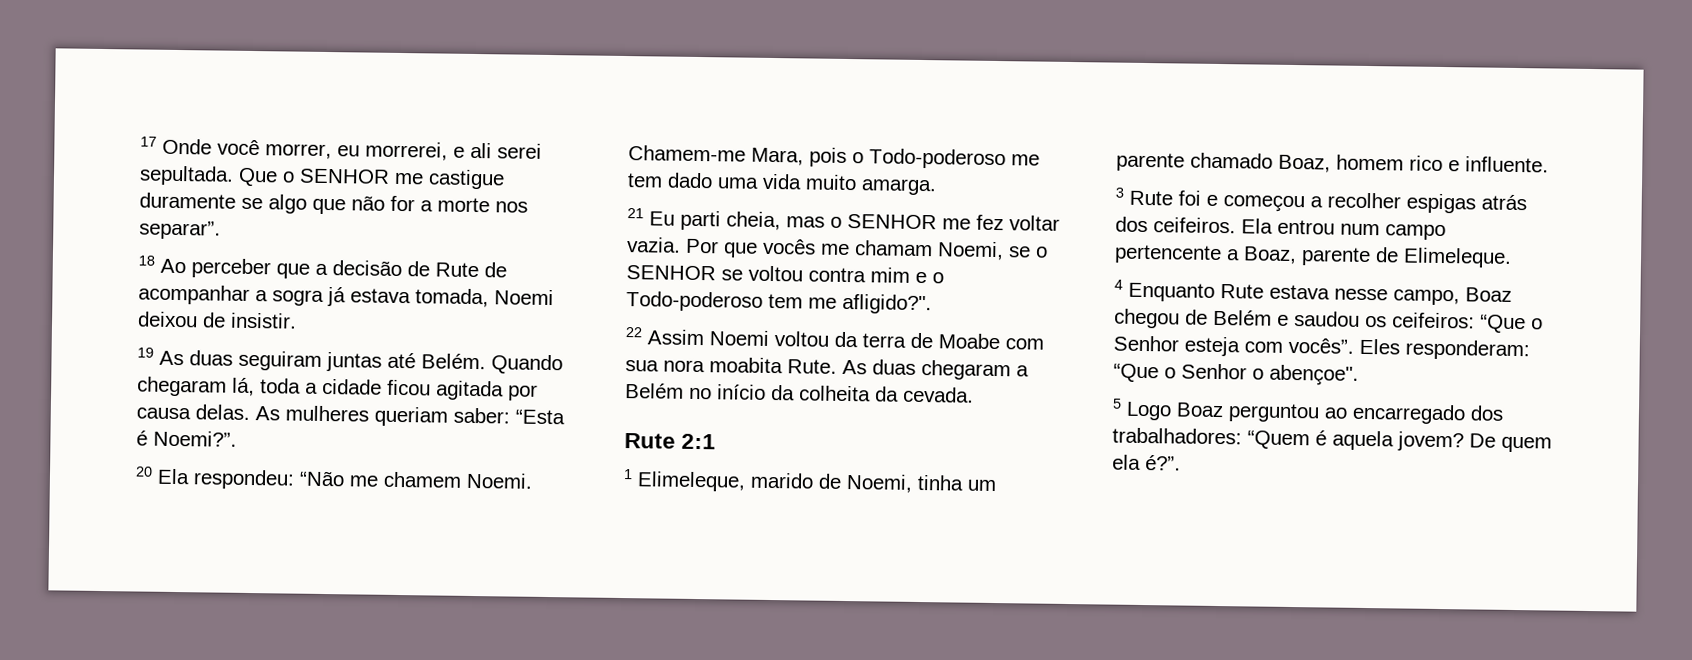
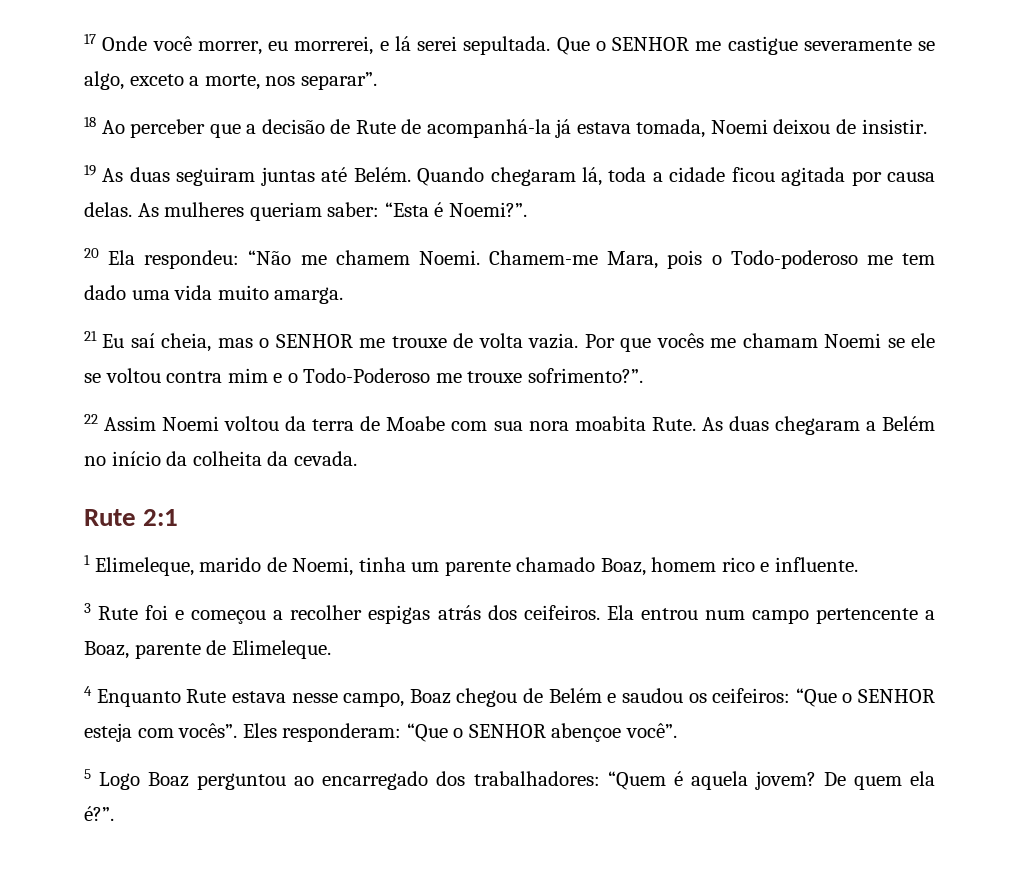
- 17 Onde você morrer, eu morrerei, e ali serei sepultada.
+ 17 Onde você morrer, eu morrerei, e lá serei sepultada.
- Que o SENHOR me castigue duramente se algo que não for a morte nos separar”.
+ Que o SENHOR me castigue severamente se algo, exceto a morte, nos separar”.
- 18 Ao perceber que a decisão de Rute de acompanhar a sogra já estava tomada, Noemi deixou de insistir.
+ 18 Ao perceber que a decisão de Rute de acompanhá-la já estava tomada, Noemi deixou de insistir.
- 21 Eu parti cheia, mas o SENHOR me fez voltar vazia.
+ 21 Eu saí cheia, mas o SENHOR me trouxe de volta vazia.
- Por que vocês me chamam Noemi, se o SENHOR se voltou contra mim e o Todo-poderoso tem me afligido?".
+ Por que vocês me chamam Noemi se ele se voltou contra mim e o Todo-Poderoso me trouxe sofrimento?”.
- 4 Enquanto Rute estava nesse campo, Boaz chegou de Belém e saudou os ceifeiros: “Que o Senhor esteja com vocês”.
+ 4 Enquanto Rute estava nesse campo, Boaz chegou de Belém e saudou os ceifeiros: “Que o SENHOR esteja com vocês”.
- Eles responderam: “Que o Senhor o abençoe".
+ Eles responderam: “Que o SENHOR abençoe você”.

